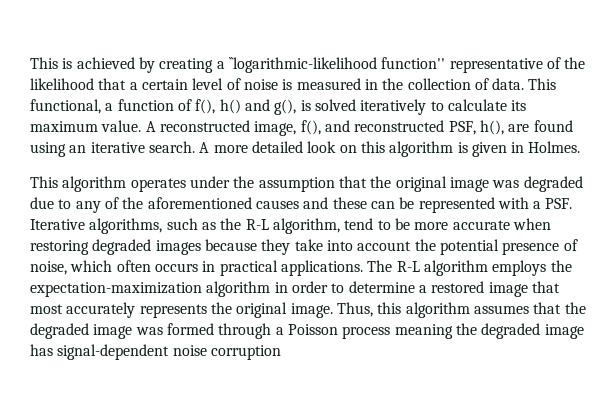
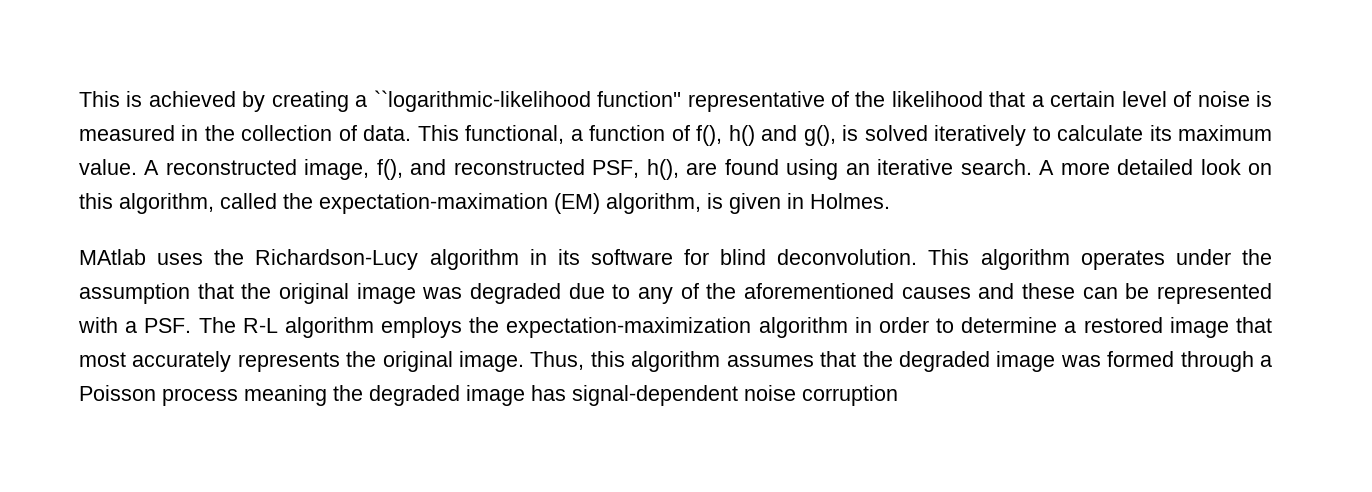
- A more detailed look on this algorithm is given in Holmes.
- This algorithm operates under the assumption that the original image was degraded due to any of the aforementioned causes and these can be represented with a PSF. Iterative algorithms, such as the R-L algorithm, tend to be more accurate when restoring degraded images because they take into account the potential presence of noise, which often occurs in practical applications. The R-L algorithm employs the expectation-maximization algorithm in order to determine a restored image that most accurately represents the original image.
+ A more detailed look on this algorithm, called the expectation-maximation (EM) algorithm, is given in Holmes.
+ MAtlab uses the Richardson-Lucy algorithm in its software for blind deconvolution. This algorithm operates under the assumption that the original image was degraded due to any of the aforementioned causes and these can be represented with a PSF. The R-L algorithm employs the expectation-maximization algorithm in order to determine a restored image that most accurately represents the original image.

